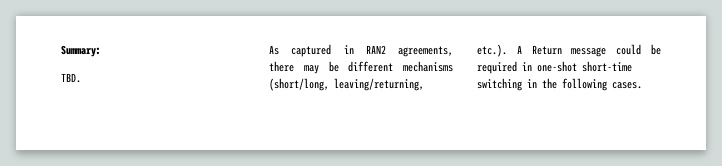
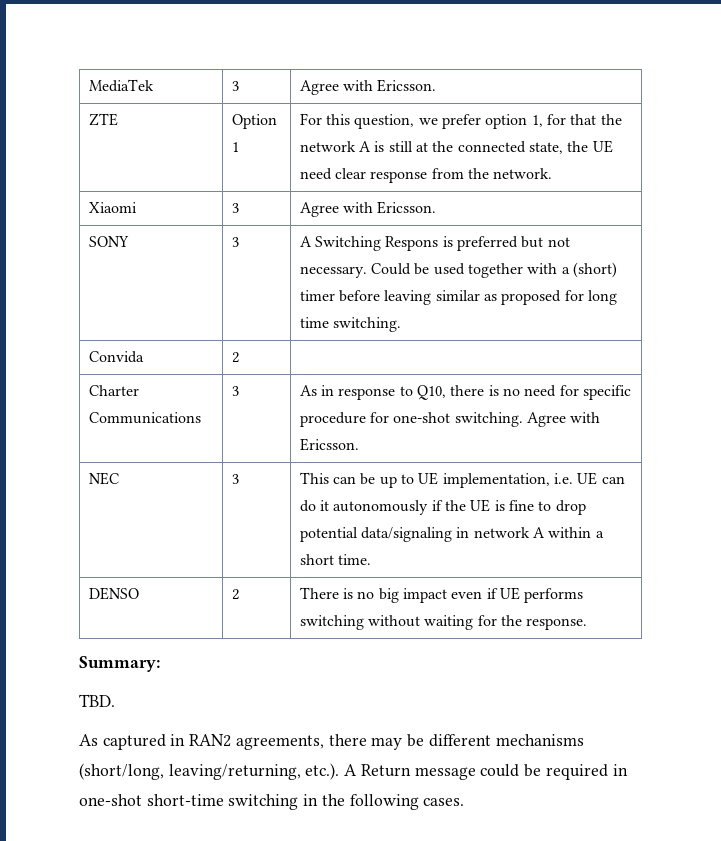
+ MediaTek | 3 | Agree with Ericsson.
+ ZTE | Option 1 | For this question, we prefer option 1, for that the network A is still at the connected state, the UE need clear response from the network.
+ Xiaomi | 3 | Agree with Ericsson.
+ SONY | 3 | A Switching Respons is preferred but not necessary. Could be used together with a (short) timer before leaving similar as proposed for long time switching.
+ Convida | 2 |
+ Charter Communications | 3 | As in response to Q10, there is no need for specific procedure for one-shot switching. Agree with Ericsson.
+ NEC | 3 | This can be up to UE implementation, i.e. UE can do it autonomously if the UE is fine to drop potential data/signaling in network A within a short time.
+ DENSO | 2 | There is no big impact even if UE performs switching without waiting for the response.

